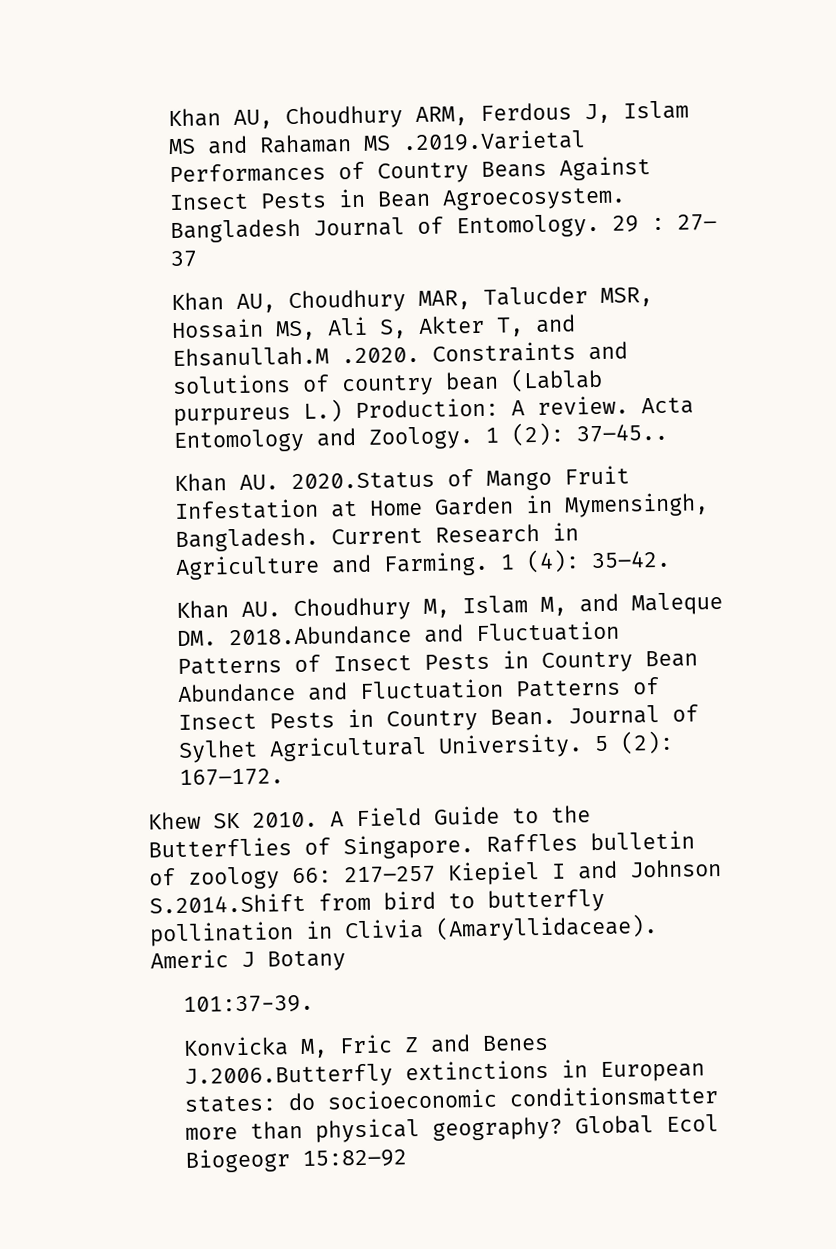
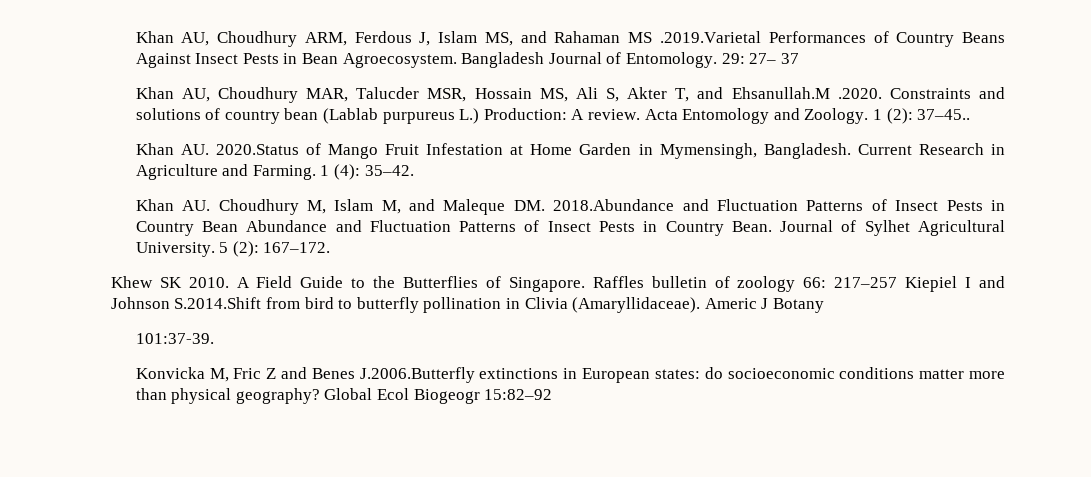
- Khan AU, Choudhury ARM, Ferdous J, Islam MS and Rahaman MS .2019.Varietal Performances of Country Beans Against Insect Pests in Bean Agroecosystem.
+ Khan AU, Choudhury ARM, Ferdous J, Islam MS, and Rahaman MS .2019.Varietal Performances of Country Beans Against Insect Pests in Bean Agroecosystem.
- 29 : 27– 37
+ 29: 27– 37
- Konvicka M, Fric Z and Benes J.2006.Butterfly extinctions in European states: do socioeconomic conditionsmatter more than physical geography?
+ Konvicka M, Fric Z and Benes J.2006.Butterfly extinctions in European states: do socioeconomic conditions matter more than physical geography?

